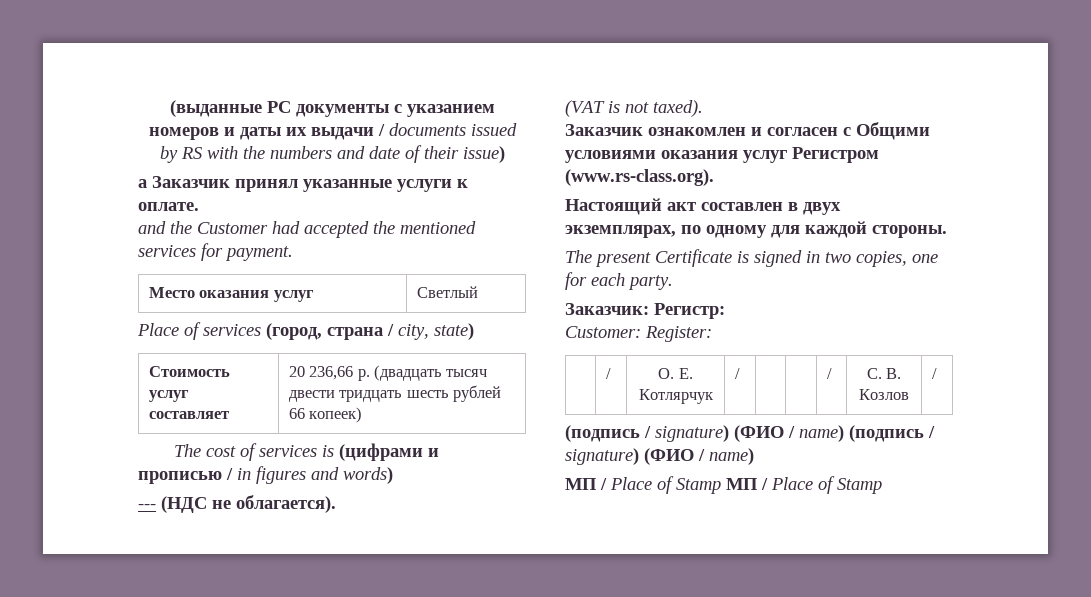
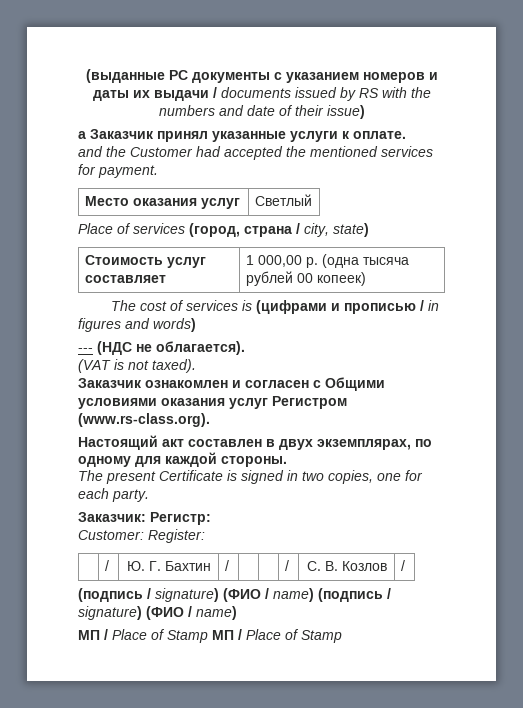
- Стоимость услуг составляет | 20 236,66 p. (двадцать тысяч двести тридцать шесть рублей 66 копеек)
+ Стоимость услуг составляет | 1 000,00 p. (одна тысяча рублей 00 копеек)
- | / | О. Е. Котлярчук | / | | | / | С. В. Козлов | /
+ | / | Ю. Г. Бахтин | / | | | / | С. В. Козлов | /

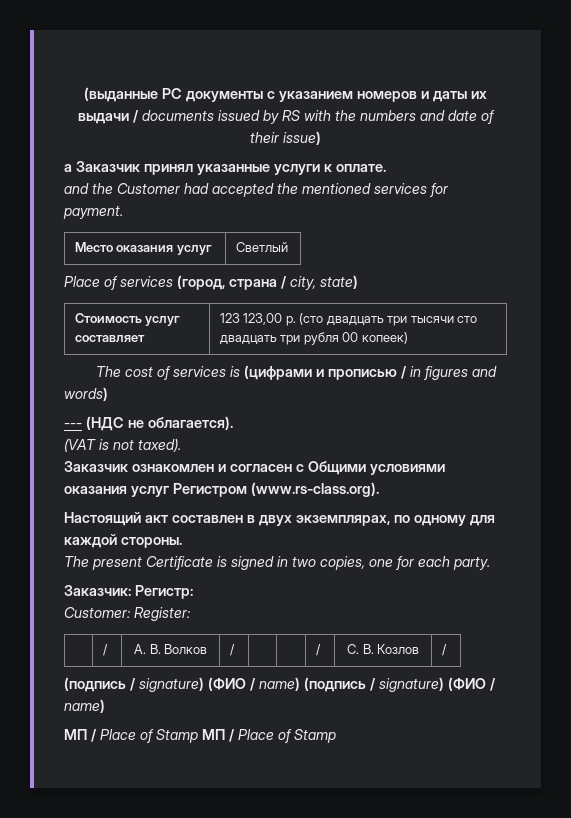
- Стоимость услуг составляет | 1 000,00 p. (одна тысяча рублей 00 копеек)
+ Стоимость услуг составляет | 123 123,00 p. (сто двадцать три тысячи сто двадцать три рубля 00 копеек)
- | / | Ю. Г. Бахтин | / | | | / | С. В. Козлов | /
+ | / | А. В. Волков | / | | | / | С. В. Козлов | /

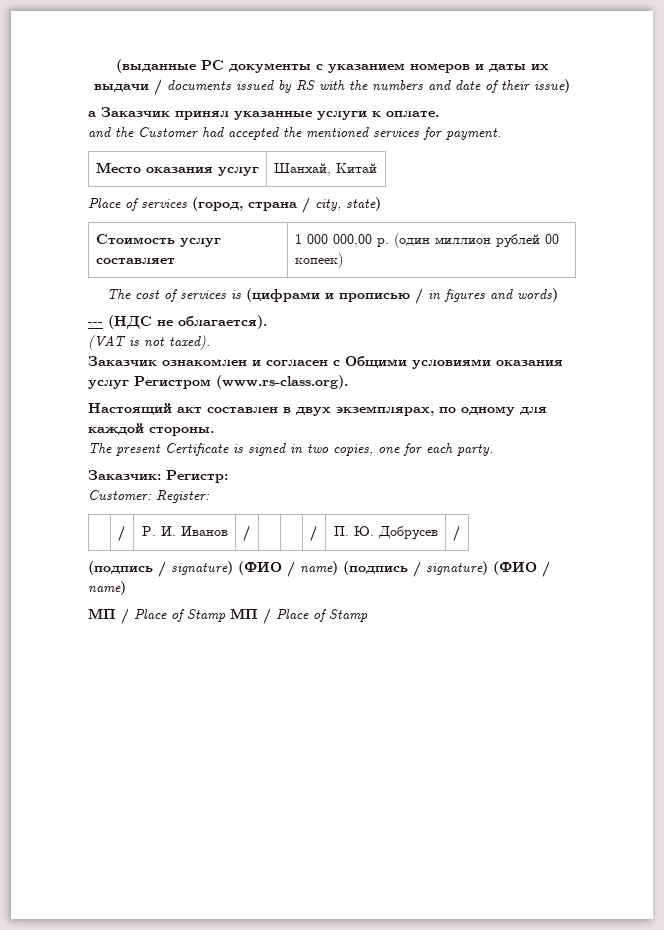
- Место оказания услуг | Светлый
+ Место оказания услуг | Шанхай, Китай
- Стоимость услуг составляет | 123 123,00 p. (сто двадцать три тысячи сто двадцать три рубля 00 копеек)
+ Стоимость услуг составляет | 1 000 000,00 p. (один миллион рублей 00 копеек)
- | / | А. В. Волков | / | | | / | С. В. Козлов | /
+ | / | Р. И. Иванов | / | | | / | П. Ю. Добрусев | /

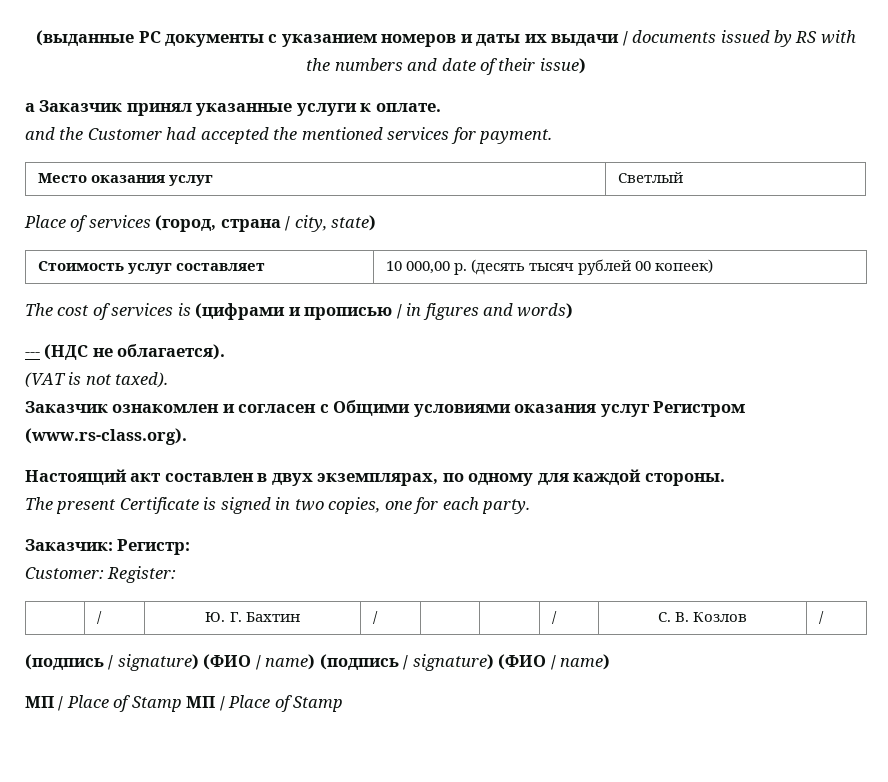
- Место оказания услуг | Шанхай, Китай
+ Место оказания услуг | Светлый
- Стоимость услуг составляет | 1 000 000,00 p. (один миллион рублей 00 копеек)
+ Стоимость услуг составляет | 10 000,00 p. (десять тысяч рублей 00 копеек)
- | / | Р. И. Иванов | / | | | / | П. Ю. Добрусев | /
+ | / | Ю. Г. Бахтин | / | | | / | С. В. Козлов | /

